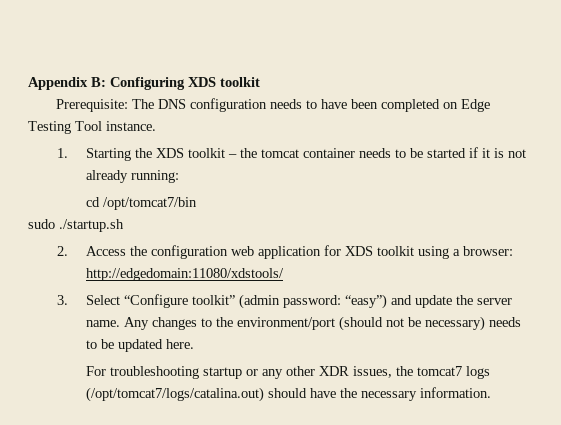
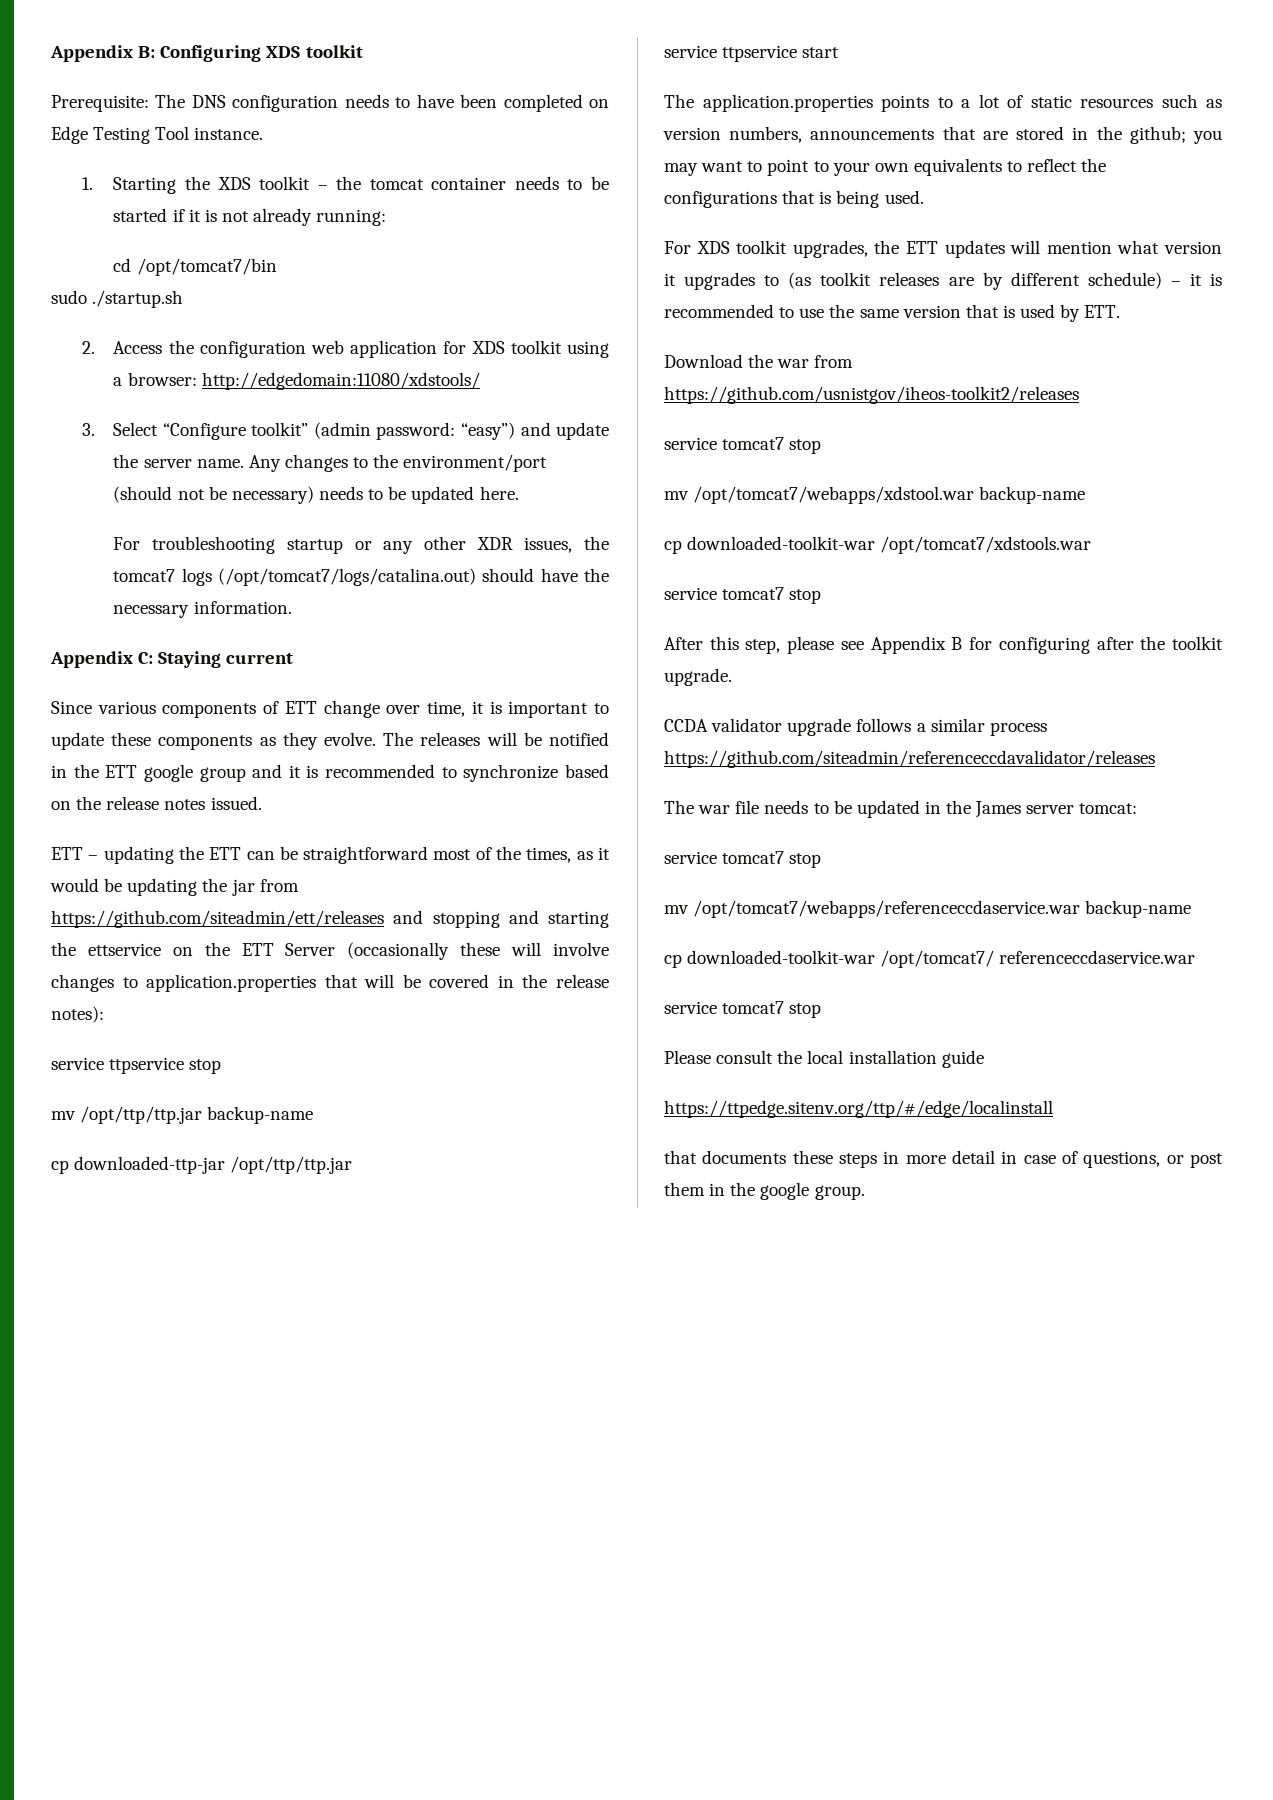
+ Appendix C: Staying current
+ Since various components of ETT change over time, it is important to update these components as they evolve. The releases will be notified in the ETT google group and it is recommended to synchronize based on the release notes issued.
+ ETT – updating the ETT can be straightforward most of the times, as it would be updating the jar from https://github.com/siteadmin/ett/releases and stopping and starting the ettservice on the ETT Server (occasionally these will involve changes to application.properties that will be covered in the release notes):
+ service ttpservice stop
+ mv /opt/ttp/ttp.jar backup-name
+ cp downloaded-ttp-jar /opt/ttp/ttp.jar
+ service ttpservice start
+ The application.properties points to a lot of static resources such as version numbers, announcements that are stored in the github; you may want to point to your own equivalents to reflect the configurations that is being used.
+ For XDS toolkit upgrades, the ETT updates will mention what version it upgrades to (as toolkit releases are by different schedule) – it is recommended to use the same version that is used by ETT.
+ Download the war from https://github.com/usnistgov/iheos-toolkit2/releases
+ service tomcat7 stop
+ mv /opt/tomcat7/webapps/xdstool.war backup-name
+ cp downloaded-toolkit-war /opt/tomcat7/xdstools.war
+ service tomcat7 stop
+ After this step, please see Appendix B for configuring after the toolkit upgrade.
+ CCDA validator upgrade follows a similar process https://github.com/siteadmin/referenceccdavalidator/releases
+ The war file needs to be updated in the James server tomcat:
+ service tomcat7 stop
+ mv /opt/tomcat7/webapps/referenceccdaservice.war backup-name
+ cp downloaded-toolkit-war /opt/tomcat7/ referenceccdaservice.war
+ service tomcat7 stop
+ Please consult the local installation guide
+ https://ttpedge.sitenv.org/ttp/#/edge/localinstall
+ that documents these steps in more detail in case of questions, or post them in the google group.

